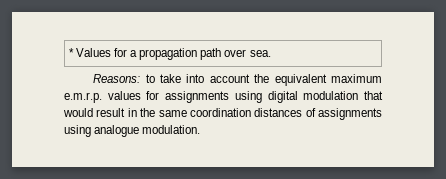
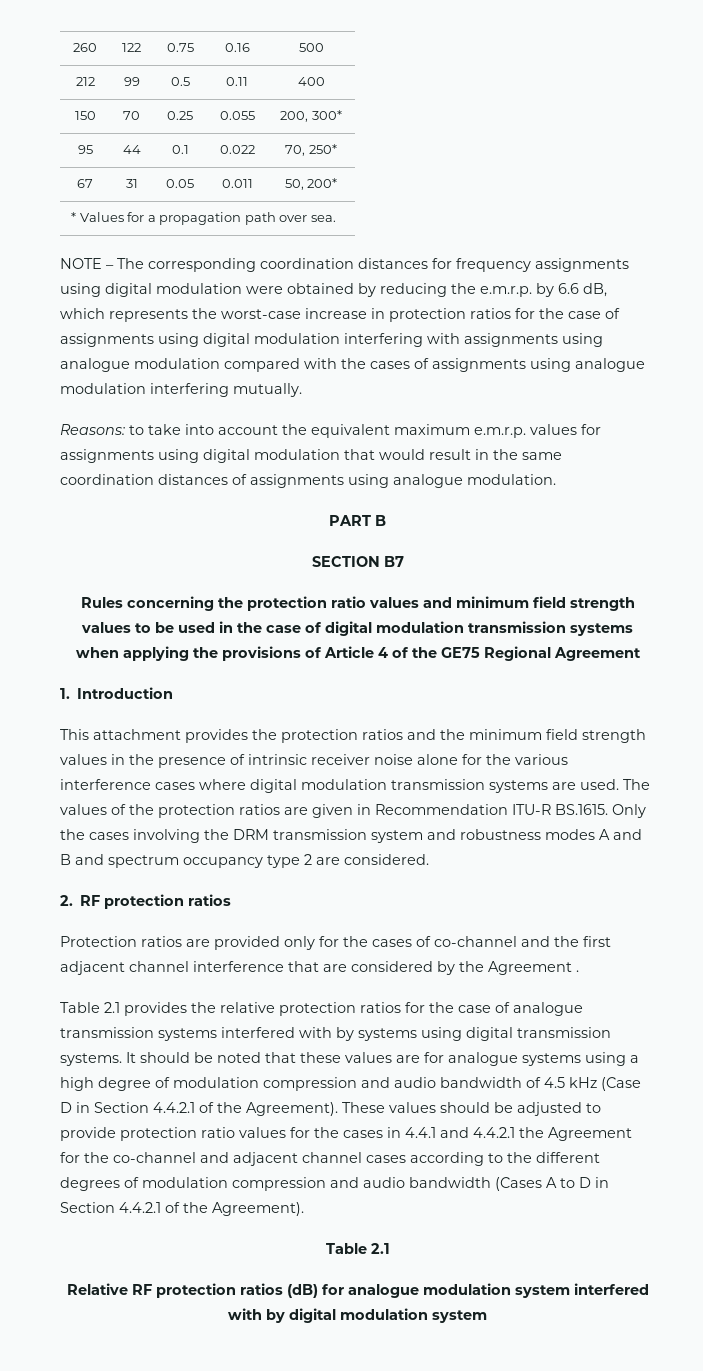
+ 260 | 122 | 0.75 | 0.16 | 500
+ 212 | 99 | 0.5 | 0.11 | 400
+ 150 | 70 | 0.25 | 0.055 | 200, 300*
+ 95 | 44 | 0.1 | 0.022 | 70, 250*
+ 67 | 31 | 0.05 | 0.011 | 50, 200*
+ NOTE – The corresponding coordination distances for frequency assignments using digital modulation were obtained by reducing the e.m.r.p. by 6.6 dB, which represents the worst-case increase in protection ratios for the case of assignments using digital modulation interfering with assignments using analogue modulation compared with the cases of assignments using analogue modulation interfering mutually.
+ PART B
+ SECTION B7
+ Rules concerning the protection ratio values and minimum field strength values to be used in the case of digital modulation transmission systems when applying the provisions of Article 4 of the GE75 Regional Agreement
+ 1. Introduction
+ This attachment provides the protection ratios and the minimum field strength values in the presence of intrinsic receiver noise alone for the various interference cases where digital modulation transmission systems are used. The values of the protection ratios are given in Recommendation ITU-R BS.1615. Only the cases involving the DRM transmission system and robustness modes A and B and spectrum occupancy type 2 are considered.
+ 2. RF protection ratios
+ Protection ratios are provided only for the cases of co-channel and the first adjacent channel interference that are considered by the Agreement .
+ Table 2.1 provides the relative protection ratios for the case of analogue transmission systems interfered with by systems using digital transmission systems. It should be noted that these values are for analogue systems using a high degree of modulation compression and audio bandwidth of 4.5 kHz (Case D in Section 4.4.2.1 of the Agreement). These values should be adjusted to provide protection ratio values for the cases in 4.4.1 and 4.4.2.1 the Agreement for the co-channel and adjacent channel cases according to the different degrees of modulation compression and audio bandwidth (Cases A to D in Section 4.4.2.1 of the Agreement).
+ Table 2.1
+ Relative RF protection ratios (dB) for analogue modulation system interfered with by digital modulation system

